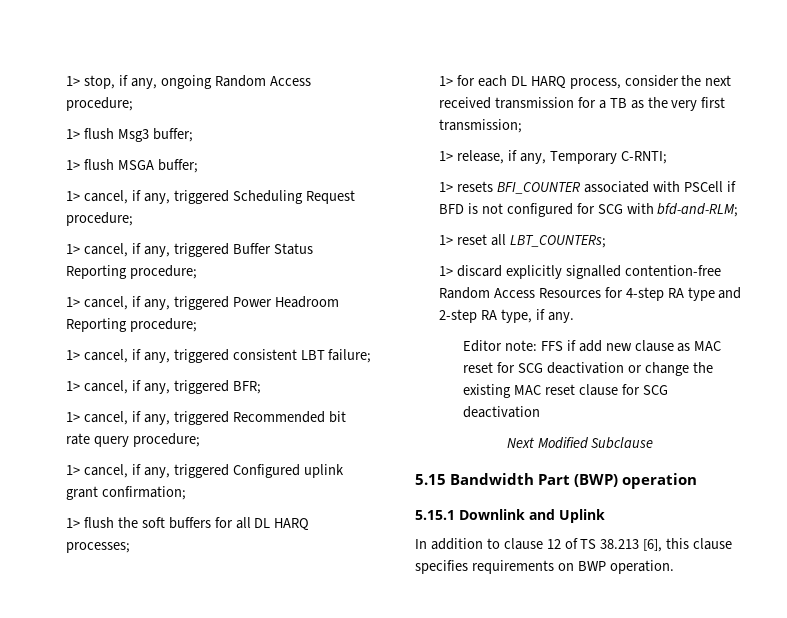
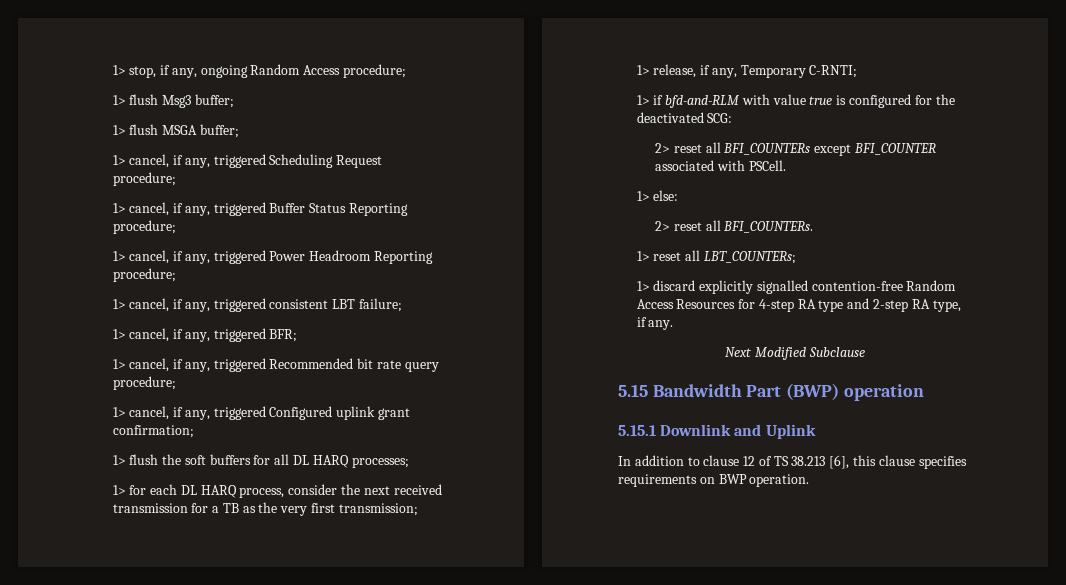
- 1> resets BFI_COUNTER associated with PSCell if BFD is not configured for SCG with bfd-and-RLM;
+ 1> if bfd-and-RLM with value true is configured for the deactivated SCG:
+ 2> reset all BFI_COUNTERs except BFI_COUNTER associated with PSCell.
+ 1> else:
+ 2> reset all BFI_COUNTERs.
- Editor note: FFS if add new clause as MAC reset for SCG deactivation or change the existing MAC reset clause for SCG deactivation

